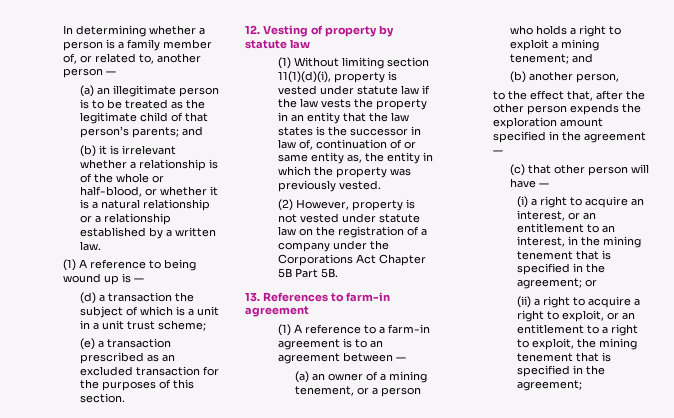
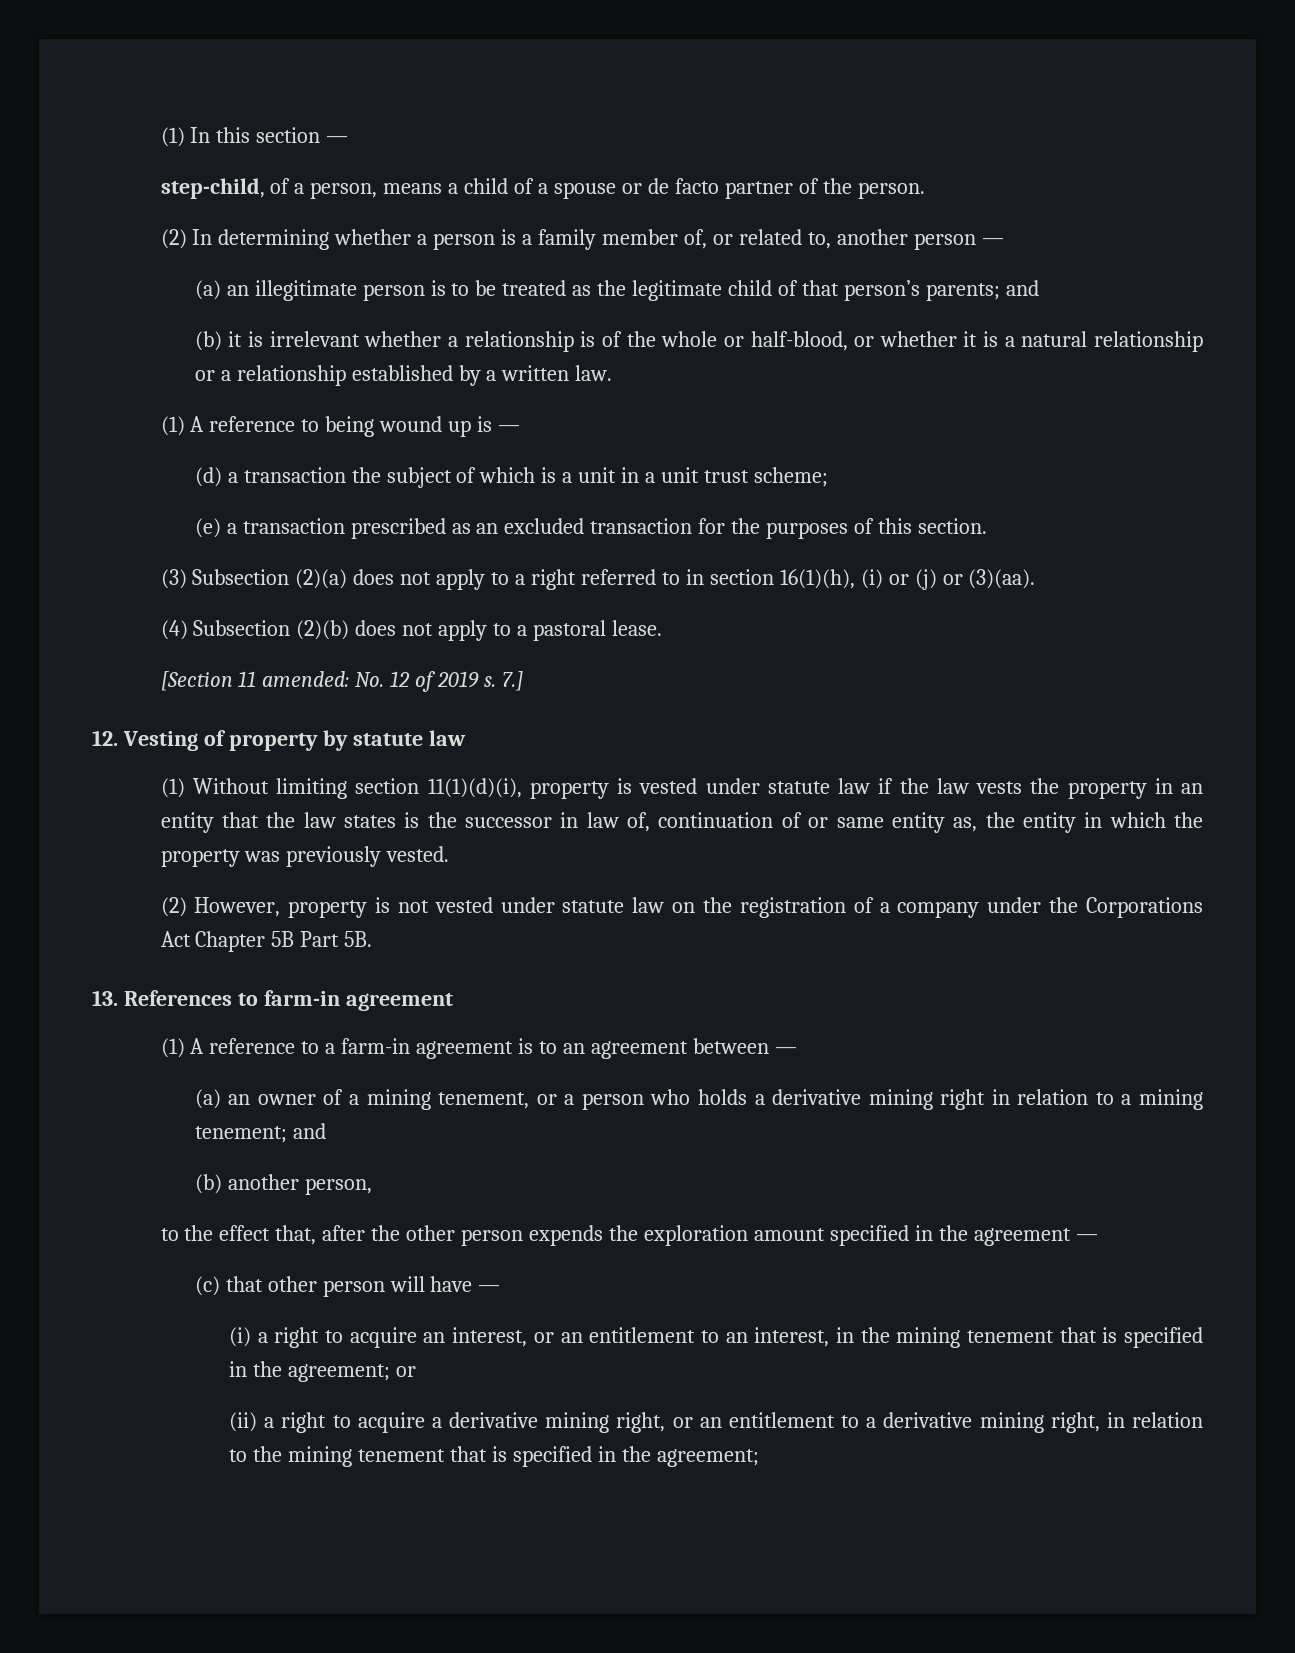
- In determining whether a person is a family member of, or related to, another person —
+ (1) In this section —
+ step-child, of a person, means a child of a spouse or de facto partner of the person.
+ (2) In determining whether a person is a family member of, or related to, another person —
+ (3) Subsection (2)(a) does not apply to a right referred to in section 16(1)(h), (i) or (j) or (3)(aa).
+ (4) Subsection (2)(b) does not apply to a pastoral lease.
+ [Section 11 amended: No. 12 of 2019 s. 7.]
- (a) an owner of a mining tenement, or a person who holds a right to exploit a mining tenement; and
+ (a) an owner of a mining tenement, or a person who holds a derivative mining right in relation to a mining tenement; and
- (ii) a right to acquire a right to exploit, or an entitlement to a right to exploit, the mining tenement that is specified in the agreement;
+ (ii) a right to acquire a derivative mining right, or an entitlement to a derivative mining right, in relation to the mining tenement that is specified in the agreement;

